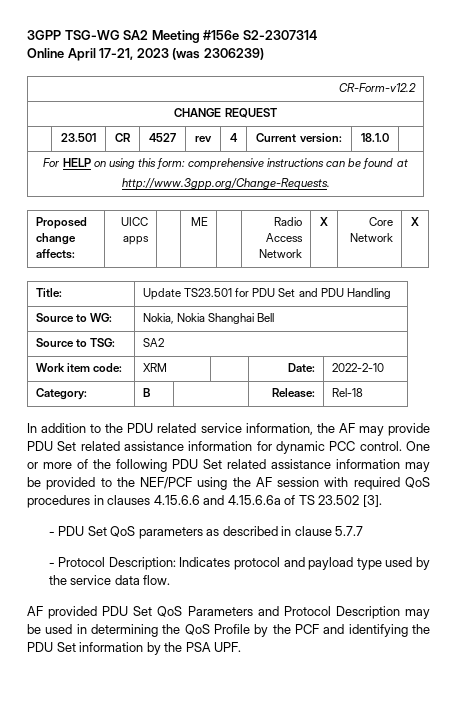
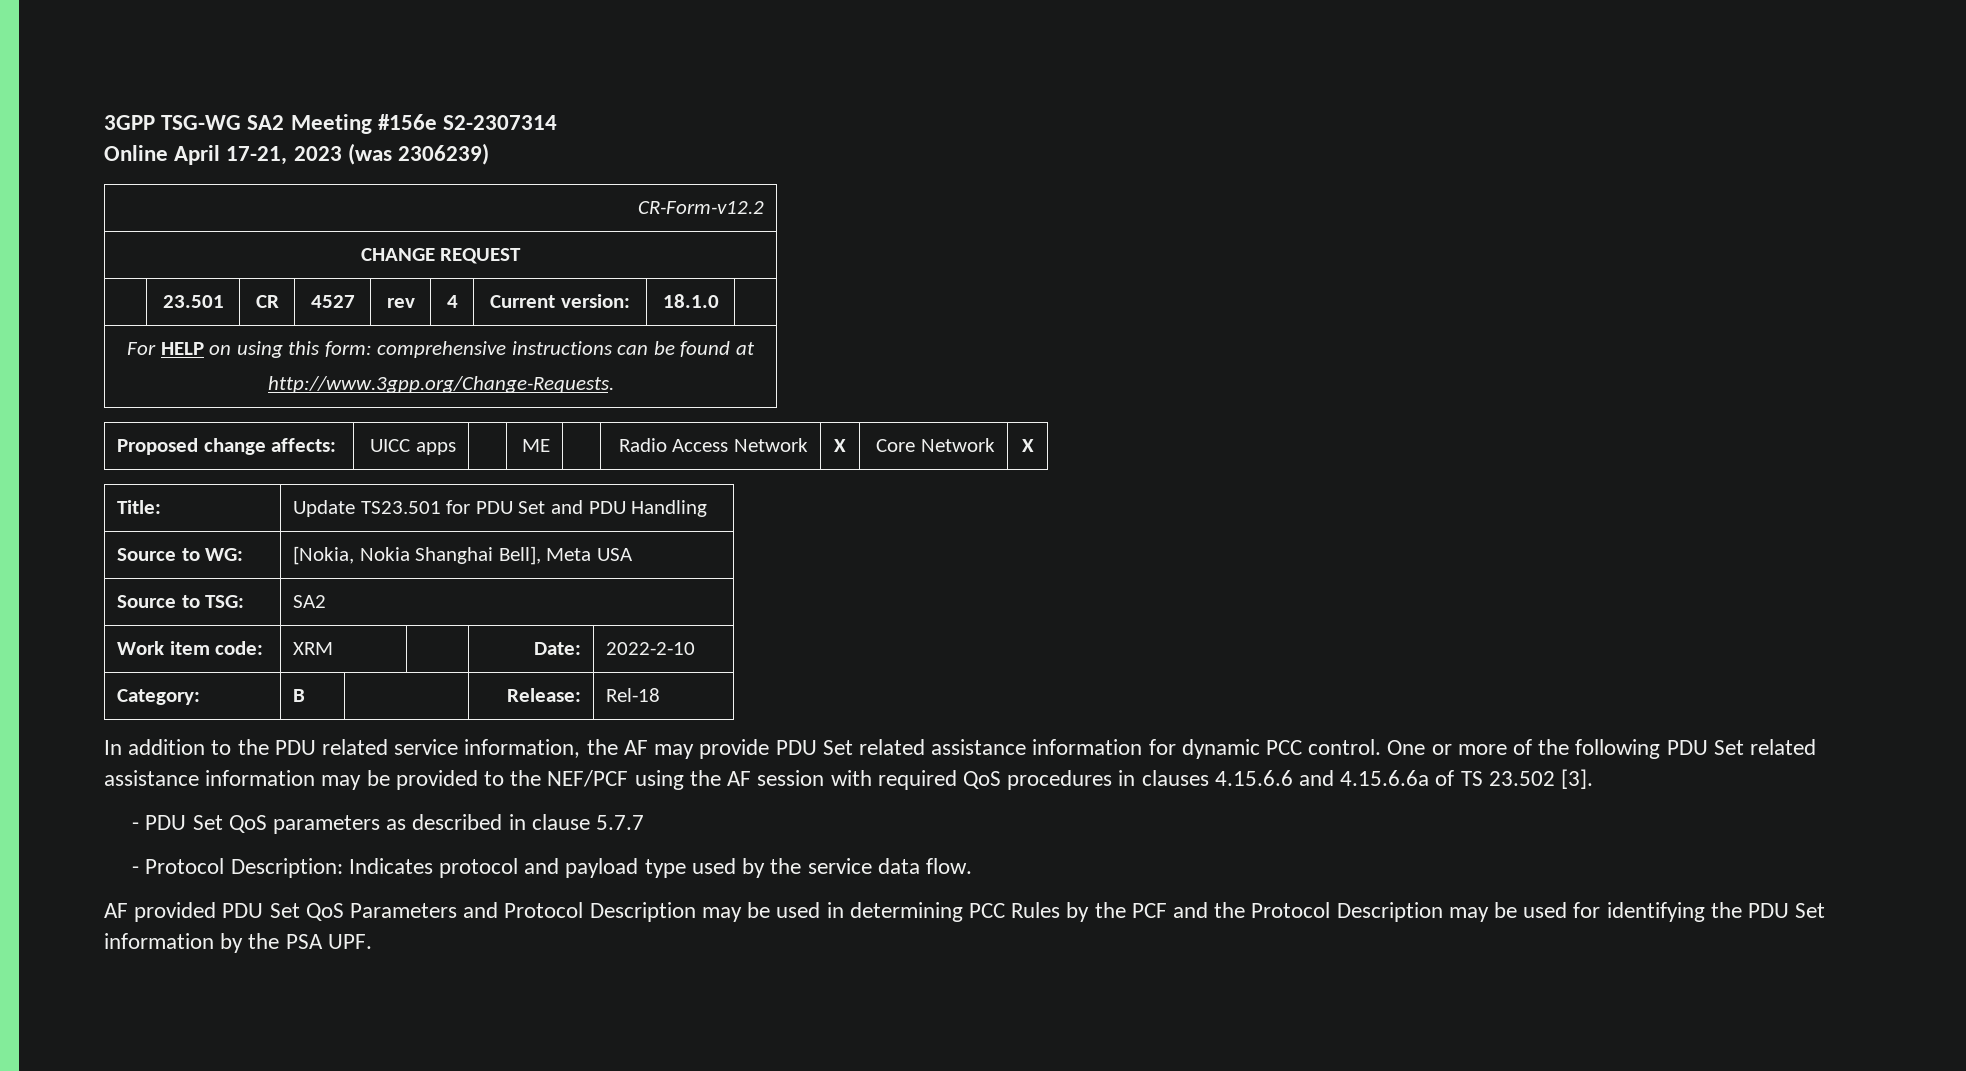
- Source to WG: | Nokia, Nokia Shanghai Bell
+ Source to WG: | [Nokia, Nokia Shanghai Bell], Meta USA
- AF provided PDU Set QoS Parameters and Protocol Description may be used in determining the QoS Profile by the PCF and identifying the PDU Set information by the PSA UPF.
+ AF provided PDU Set QoS Parameters and Protocol Description may be used in determining PCC Rules by the PCF and the Protocol Description may be used for identifying the PDU Set information by the PSA UPF.

